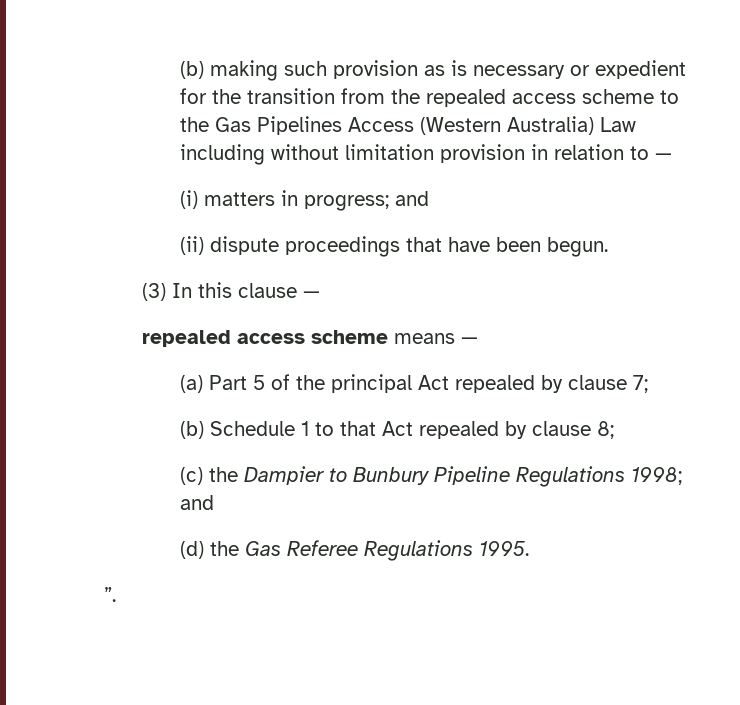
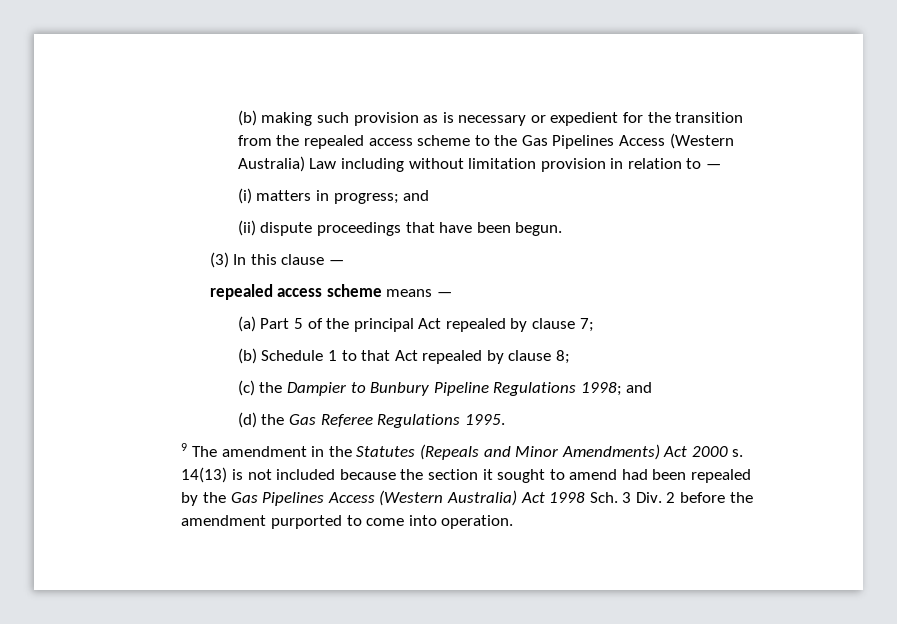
- ”.
+ 9 The amendment in the Statutes (Repeals and Minor Amendments) Act 2000 s. 14(13) is not included because the section it sought to amend had been repealed by the Gas Pipelines Access (Western Australia) Act 1998 Sch. 3 Div. 2 before the amendment purported to come into operation.

